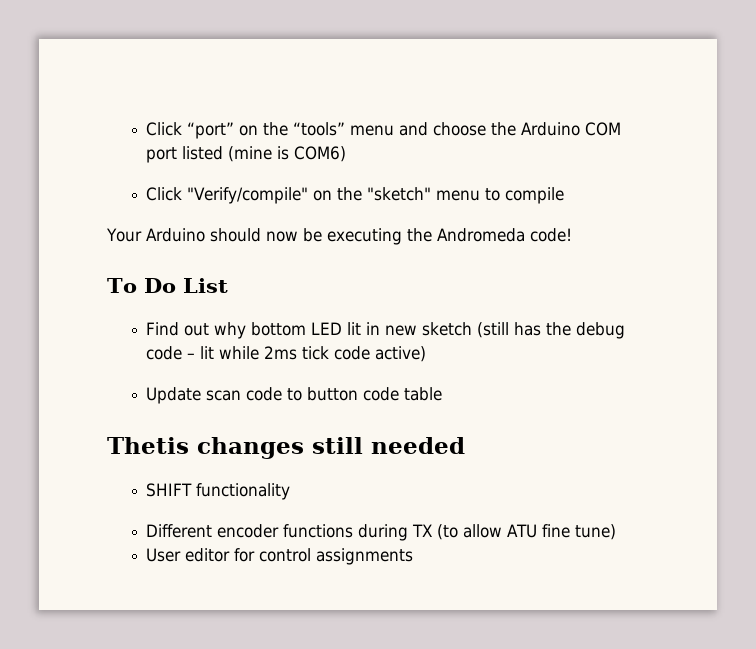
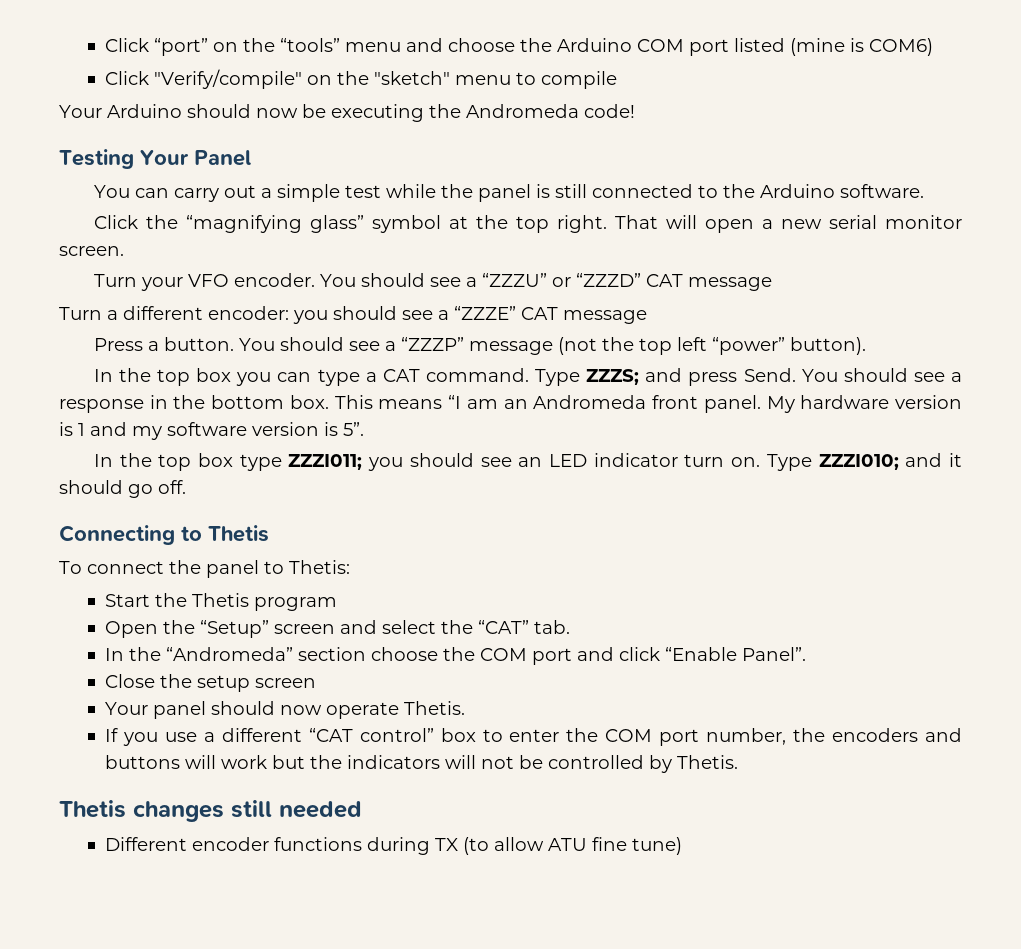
- To Do List
- Find out why bottom LED lit in new sketch (still has the debug code – lit while 2ms tick code active)
- Update scan code to button code table
+ Testing Your Panel
+ You can carry out a simple test while the panel is still connected to the Arduino software.
+ Click the “magnifying glass” symbol at the top right. That will open a new serial monitor screen.
+ Turn your VFO encoder. You should see a “ZZZU” or “ZZZD” CAT message
+ Turn a different encoder: you should see a “ZZZE” CAT message
+ Press a button. You should see a “ZZZP” message (not the top left “power” button).
+ In the top box you can type a CAT command. Type ZZZS; and press Send. You should see a response in the bottom box. This means “I am an Andromeda front panel. My hardware version is 1 and my software version is 5”.
+ In the top box type ZZZI011; you should see an LED indicator turn on. Type ZZZI010; and it should go off.
+ Connecting to Thetis
+ To connect the panel to Thetis:
+ Start the Thetis program
+ Open the “Setup” screen and select the “CAT” tab.
+ In the “Andromeda” section choose the COM port and click “Enable Panel”.
+ Close the setup screen
+ Your panel should now operate Thetis.
+ If you use a different “CAT control” box to enter the COM port number, the encoders and buttons will work but the indicators will not be controlled by Thetis.
- SHIFT functionality
- User editor for control assignments

